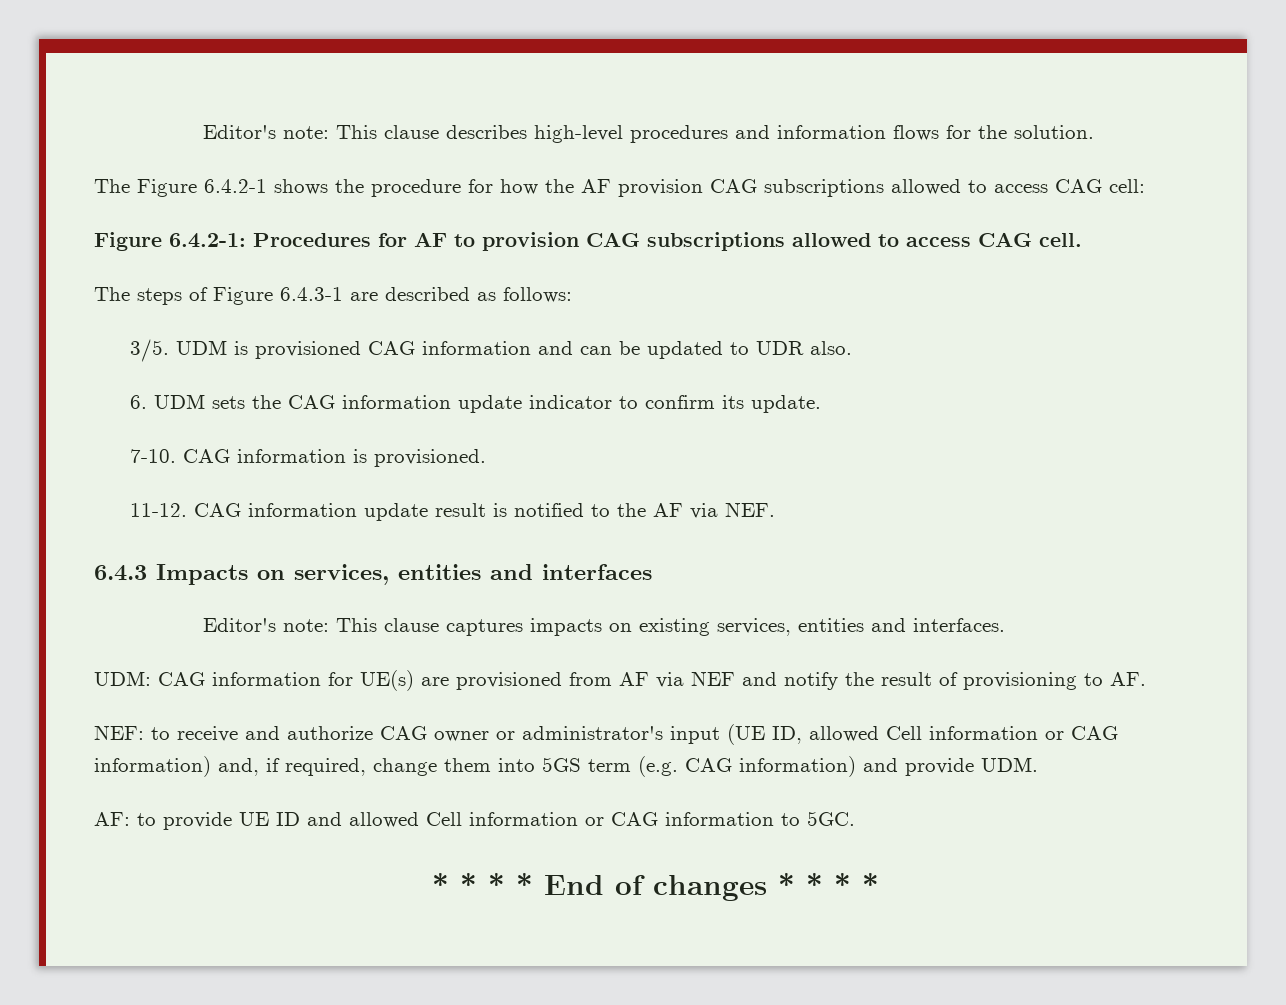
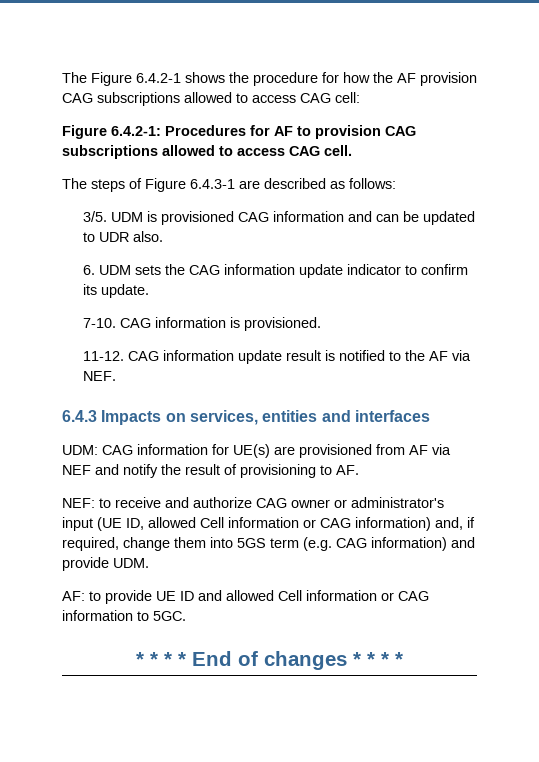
- Editor's note: This clause describes high-level procedures and information flows for the solution.
- Editor's note: This clause captures impacts on existing services, entities and interfaces.

